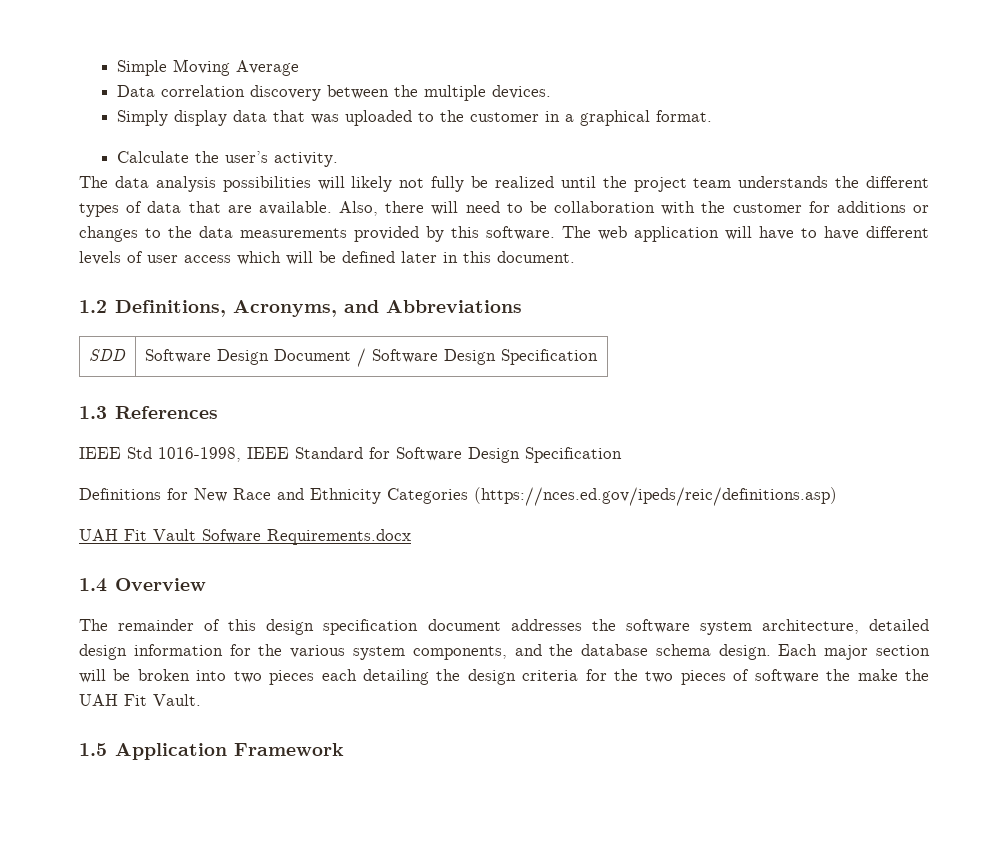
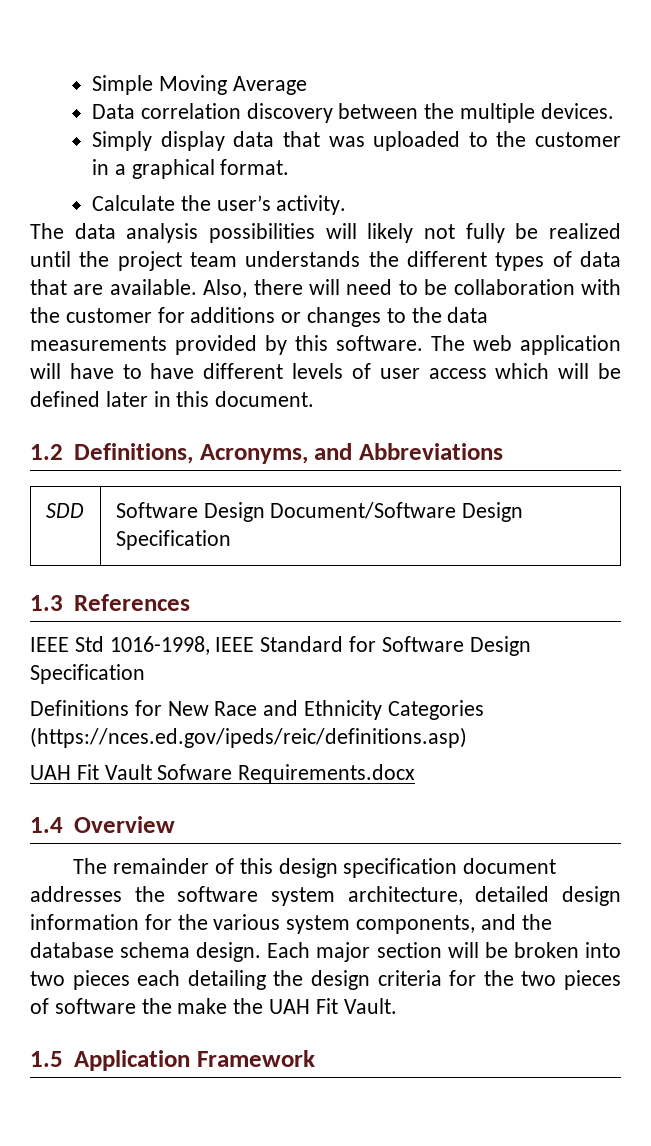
- SDD | Software Design Document / Software Design Specification
+ SDD | Software Design Document/Software Design Specification

